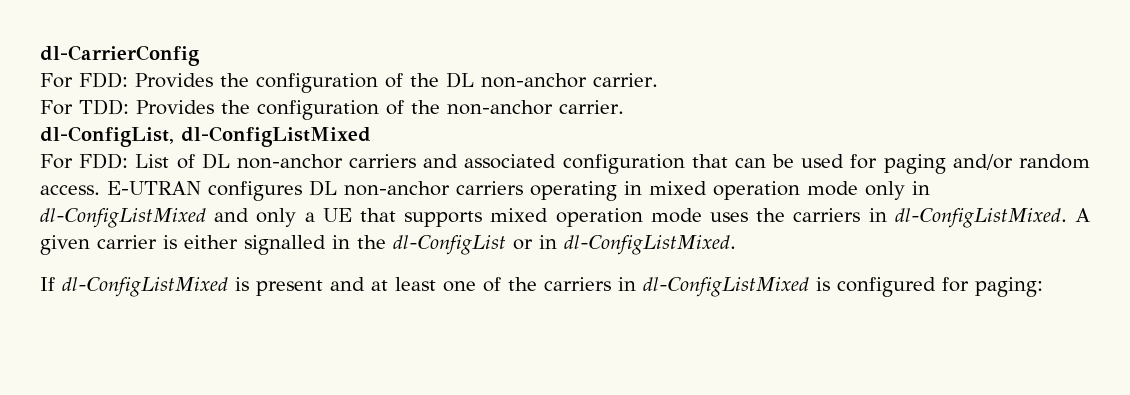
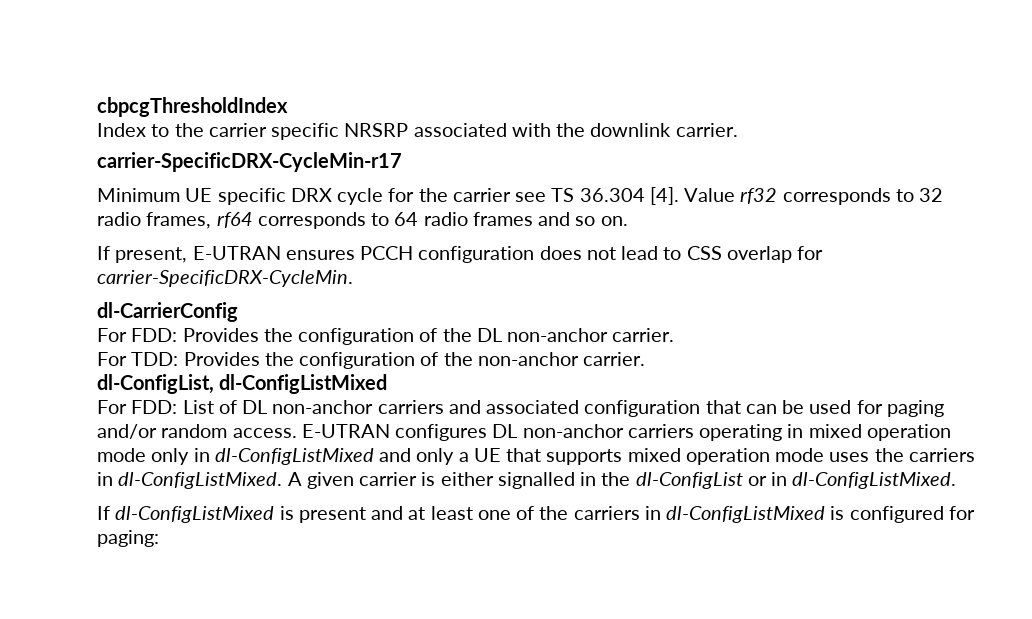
+ cbpcgThresholdIndex
+ Index to the carrier specific NRSRP associated with the downlink carrier.
+ carrier-SpecificDRX-CycleMin-r17
+ Minimum UE specific DRX cycle for the carrier see TS 36.304 [4]. Value rf32 corresponds to 32 radio frames, rf64 corresponds to 64 radio frames and so on.
+ If present, E-UTRAN ensures PCCH configuration does not lead to CSS overlap for carrier-SpecificDRX-CycleMin.

